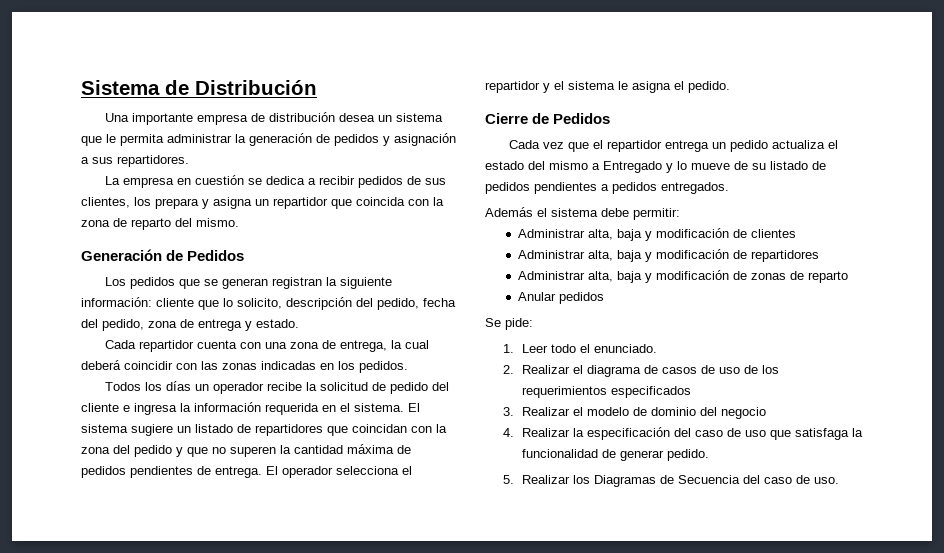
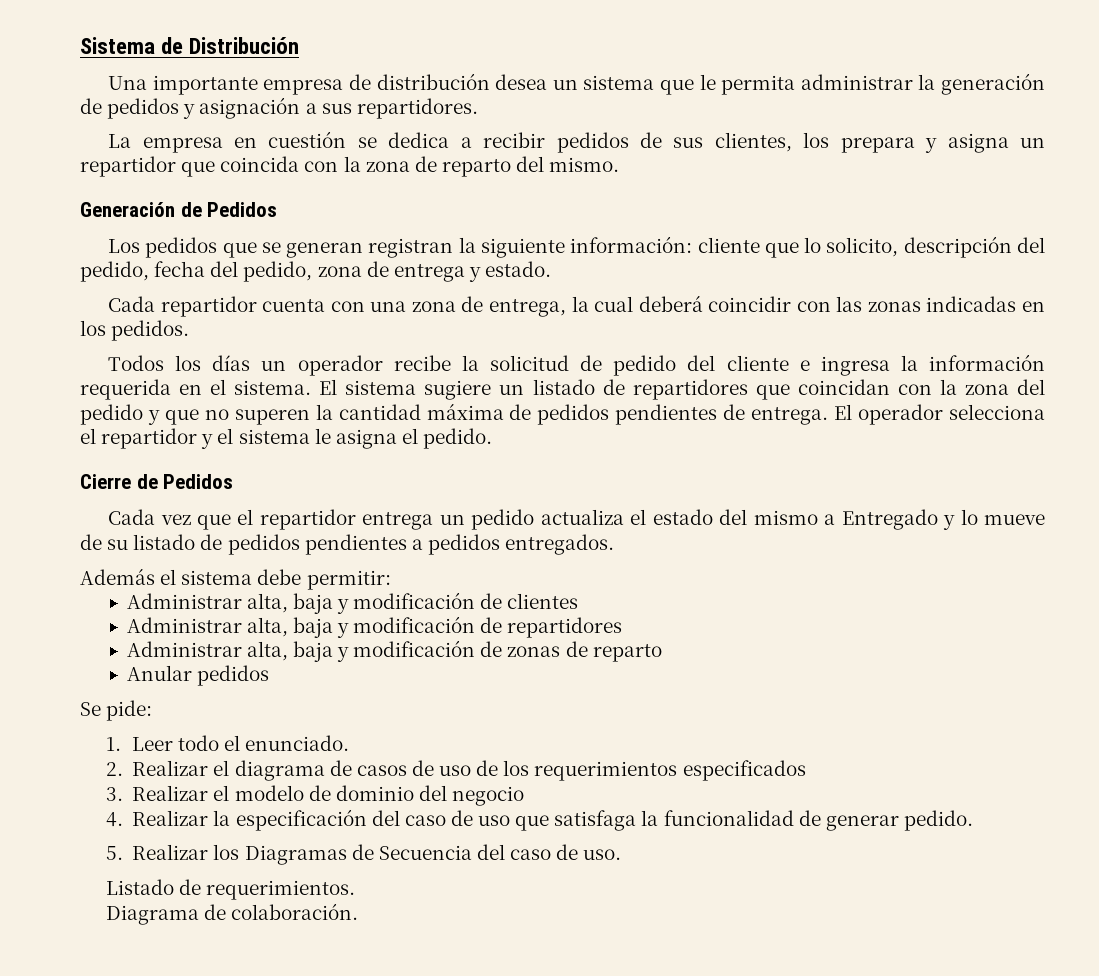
+ Listado de requerimientos.
+ Diagrama de colaboración.

